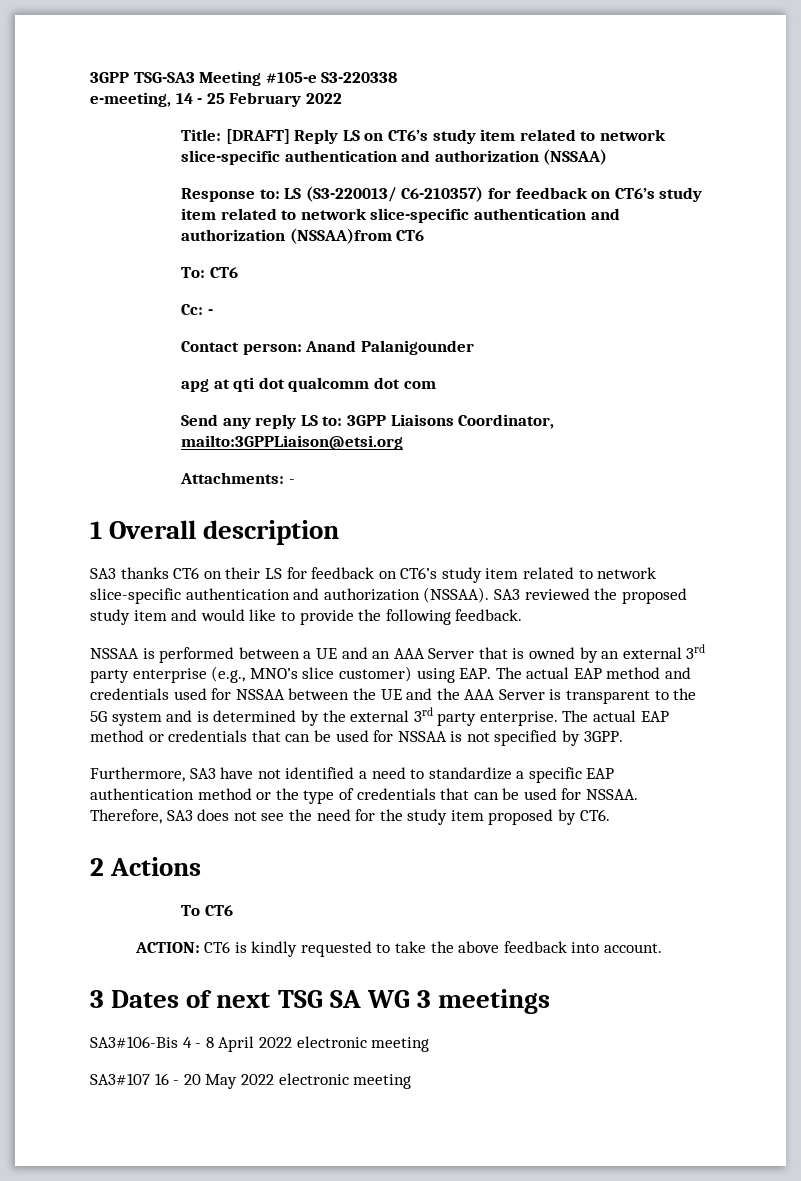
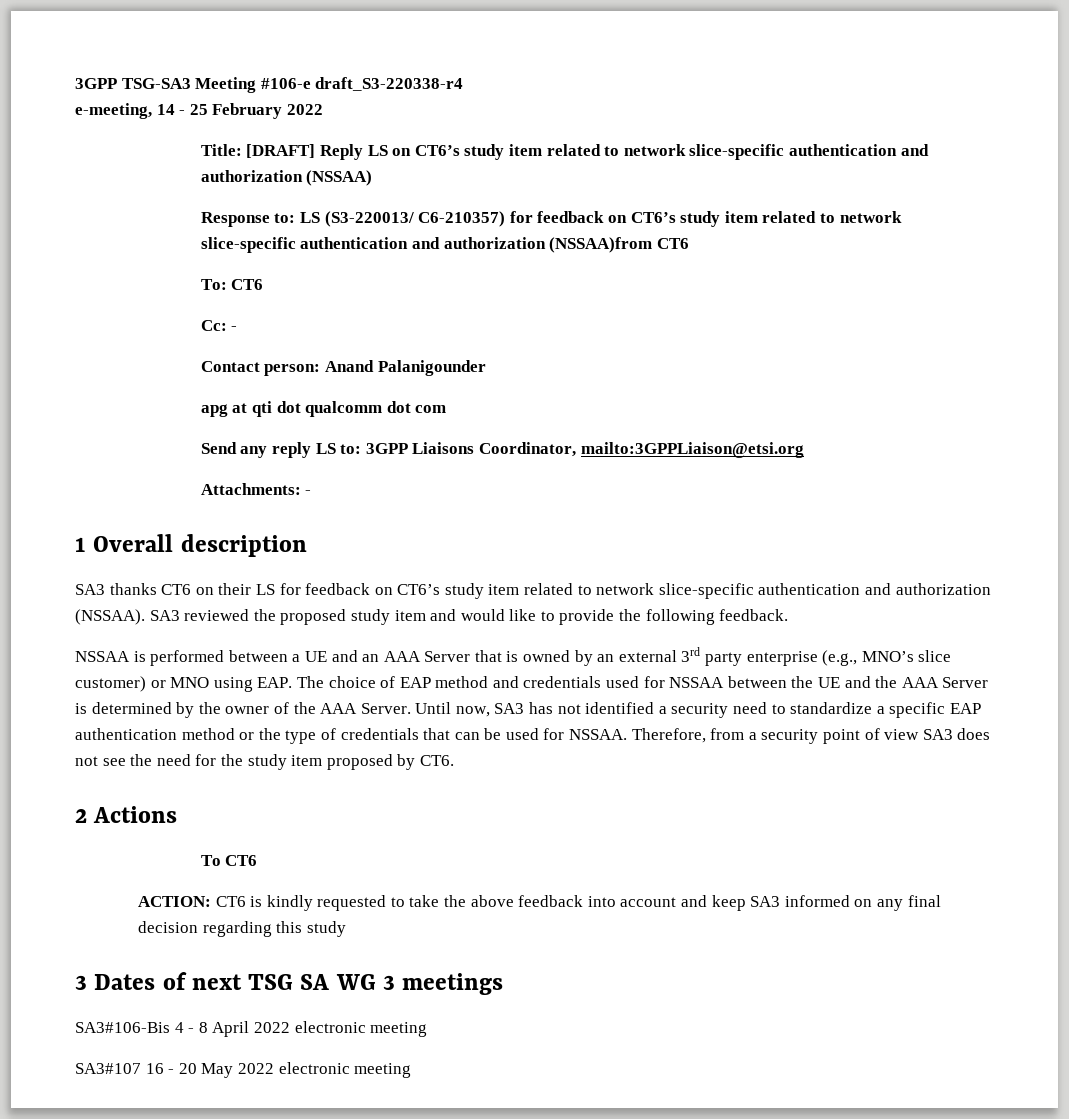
- 3GPP TSG-SA3 Meeting #105-e S3-220338
+ 3GPP TSG-SA3 Meeting #106-e draft_S3-220338-r4
- NSSAA is performed between a UE and an AAA Server that is owned by an external 3rd party enterprise (e.g., MNO’s slice customer) using EAP. The actual EAP method and credentials used for NSSAA between the UE and the AAA Server is transparent to the 5G system and is determined by the external 3rd party enterprise. The actual EAP method or credentials that can be used for NSSAA is not specified by 3GPP.
- Furthermore, SA3 have not identified a need to standardize a specific EAP authentication method or the type of credentials that can be used for NSSAA.
+ NSSAA is performed between a UE and an AAA Server that is owned by an external 3rd party enterprise (e.g., MNO’s slice customer) or MNO using EAP. The choice of EAP method and credentials used for NSSAA between the UE and the AAA Server is determined by the owner of the AAA Server. Until now, SA3 has not identified a security need to standardize a specific EAP authentication method or the type of credentials that can be used for NSSAA.
- Therefore, SA3 does not see the need for the study item proposed by CT6.
+ Therefore, from a security point of view SA3 does not see the need for the study item proposed by CT6.
- ACTION: CT6 is kindly requested to take the above feedback into account.
+ ACTION: CT6 is kindly requested to take the above feedback into account and keep SA3 informed on any final decision regarding this study

